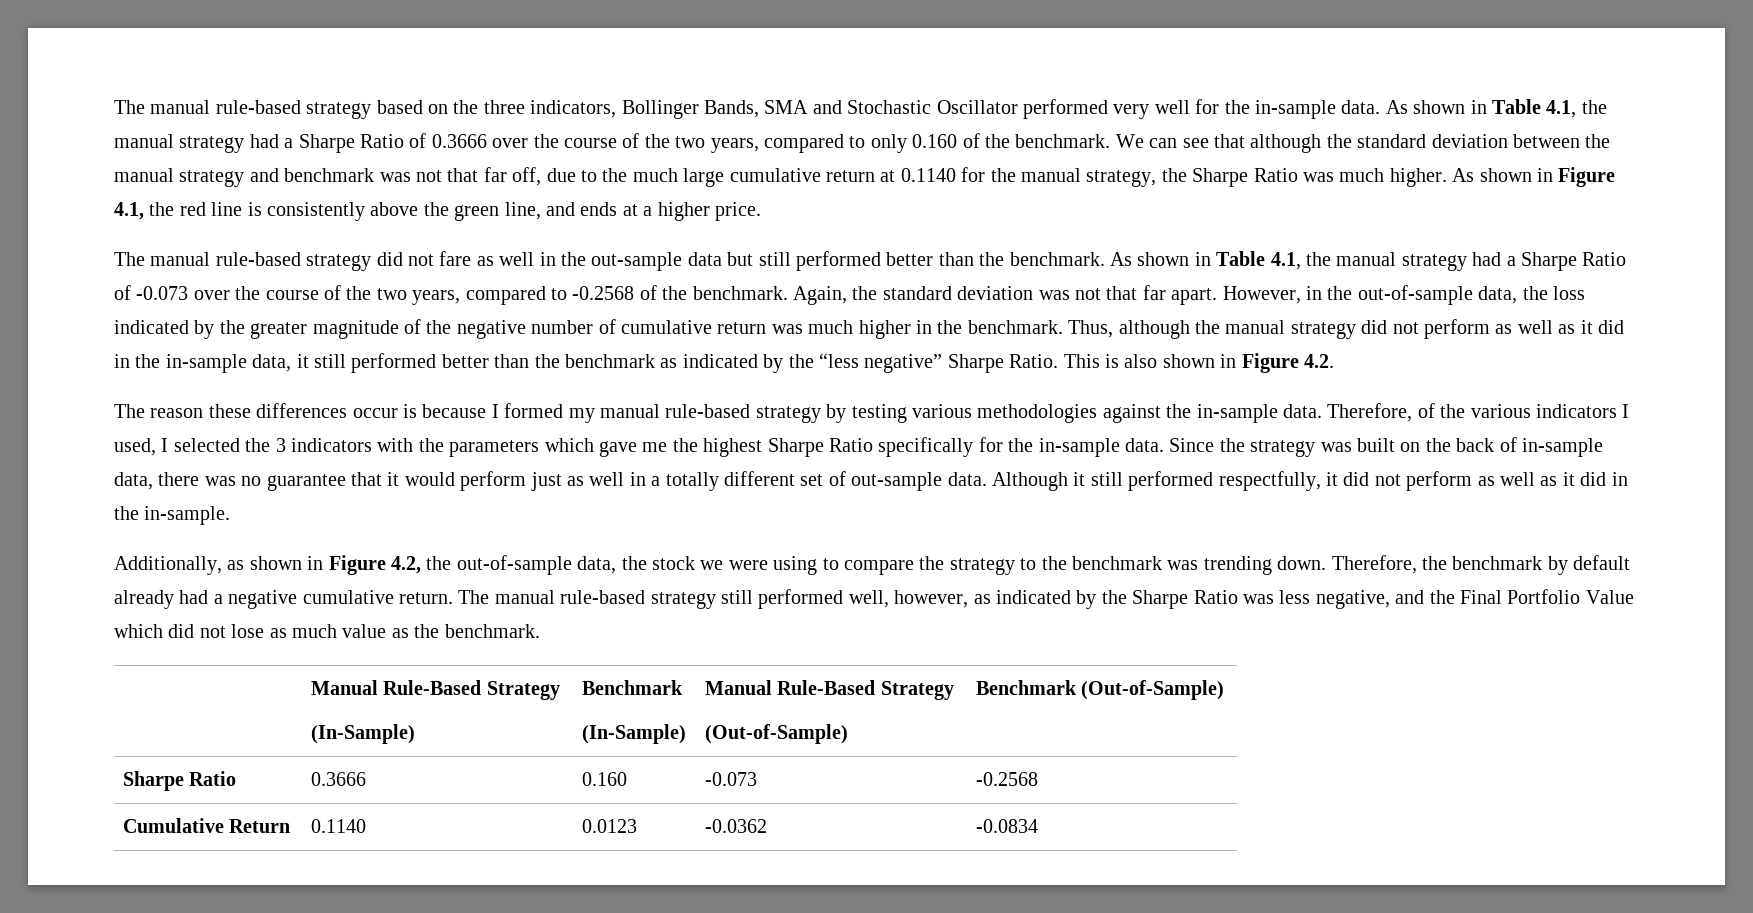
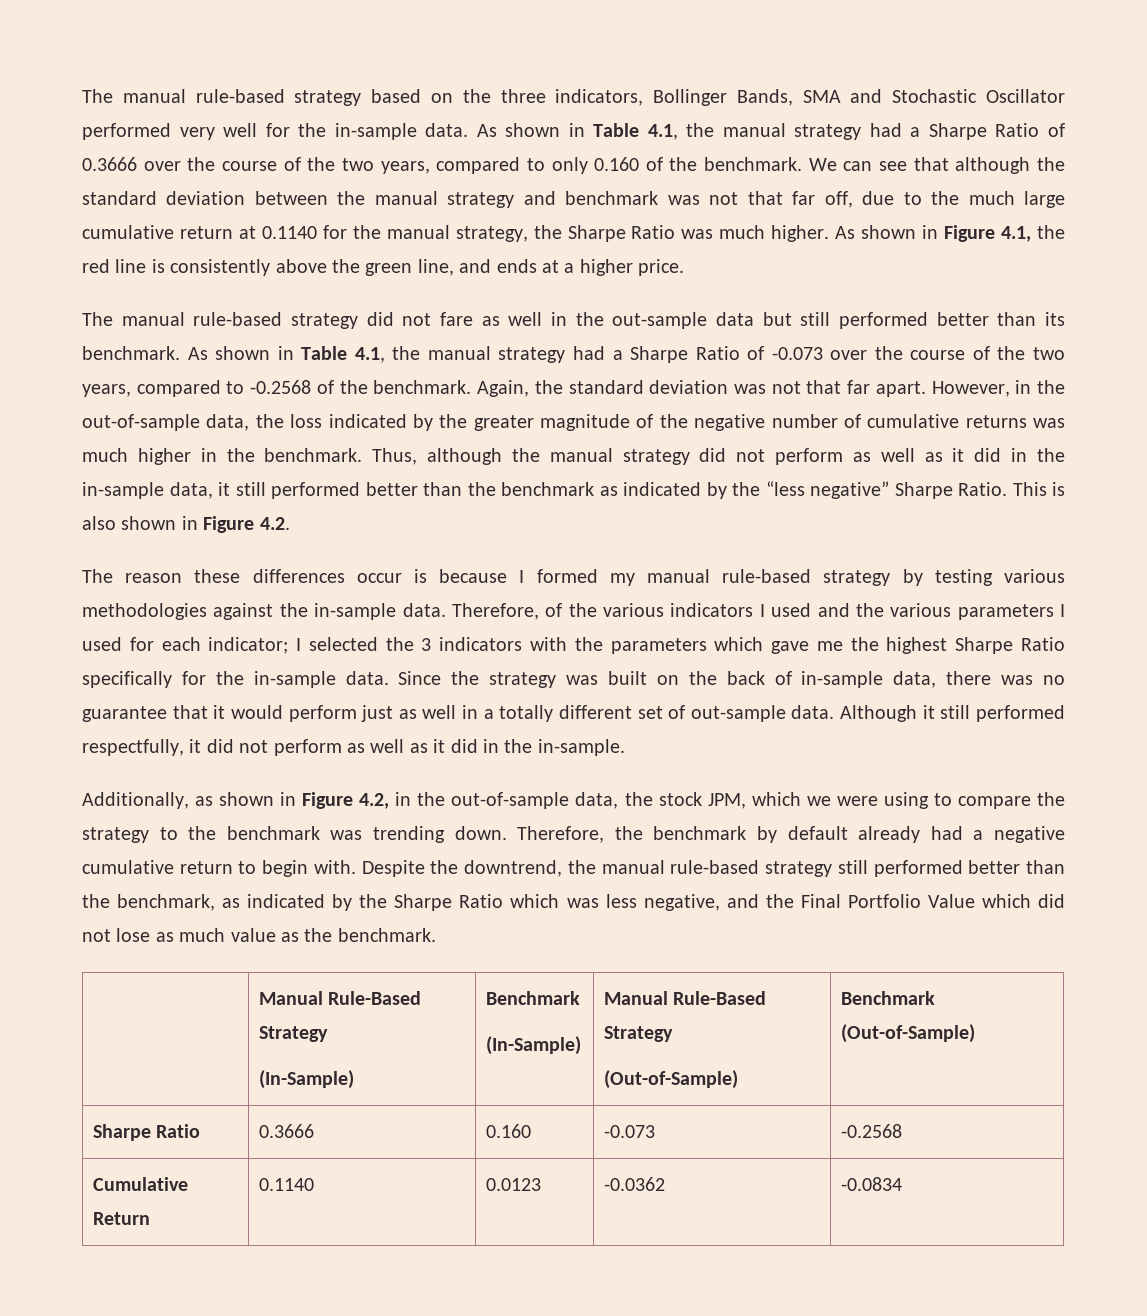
- The manual rule-based strategy did not fare as well in the out-sample data but still performed better than the benchmark.
+ The manual rule-based strategy did not fare as well in the out-sample data but still performed better than its benchmark.
- However, in the out-of-sample data, the loss indicated by the greater magnitude of the negative number of cumulative return was much higher in the benchmark.
+ However, in the out-of-sample data, the loss indicated by the greater magnitude of the negative number of cumulative returns was much higher in the benchmark.
- Therefore, of the various indicators I used, I selected the 3 indicators with the parameters which gave me the highest Sharpe Ratio specifically for the in-sample data.
+ Therefore, of the various indicators I used and the various parameters I used for each indicator; I selected the 3 indicators with the parameters which gave me the highest Sharpe Ratio specifically for the in-sample data.
- Additionally, as shown in Figure 4.2, the out-of-sample data, the stock we were using to compare the strategy to the benchmark was trending down.
+ Additionally, as shown in Figure 4.2, in the out-of-sample data, the stock JPM, which we were using to compare the strategy to the benchmark was trending down.
- Therefore, the benchmark by default already had a negative cumulative return. The manual rule-based strategy still performed well, however, as indicated by the Sharpe Ratio was less negative, and the Final Portfolio Value which did not lose as much value as the benchmark.
+ Therefore, the benchmark by default already had a negative cumulative return to begin with. Despite the downtrend, the manual rule-based strategy still performed better than the benchmark, as indicated by the Sharpe Ratio which was less negative, and the Final Portfolio Value which did not lose as much value as the benchmark.

